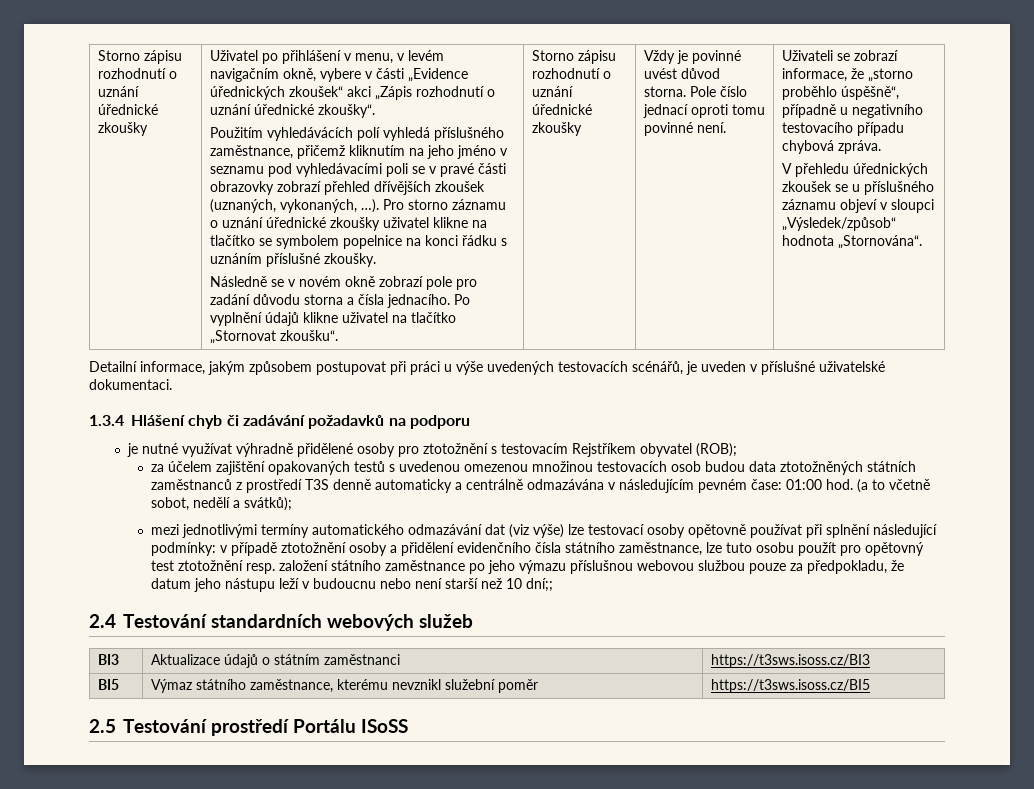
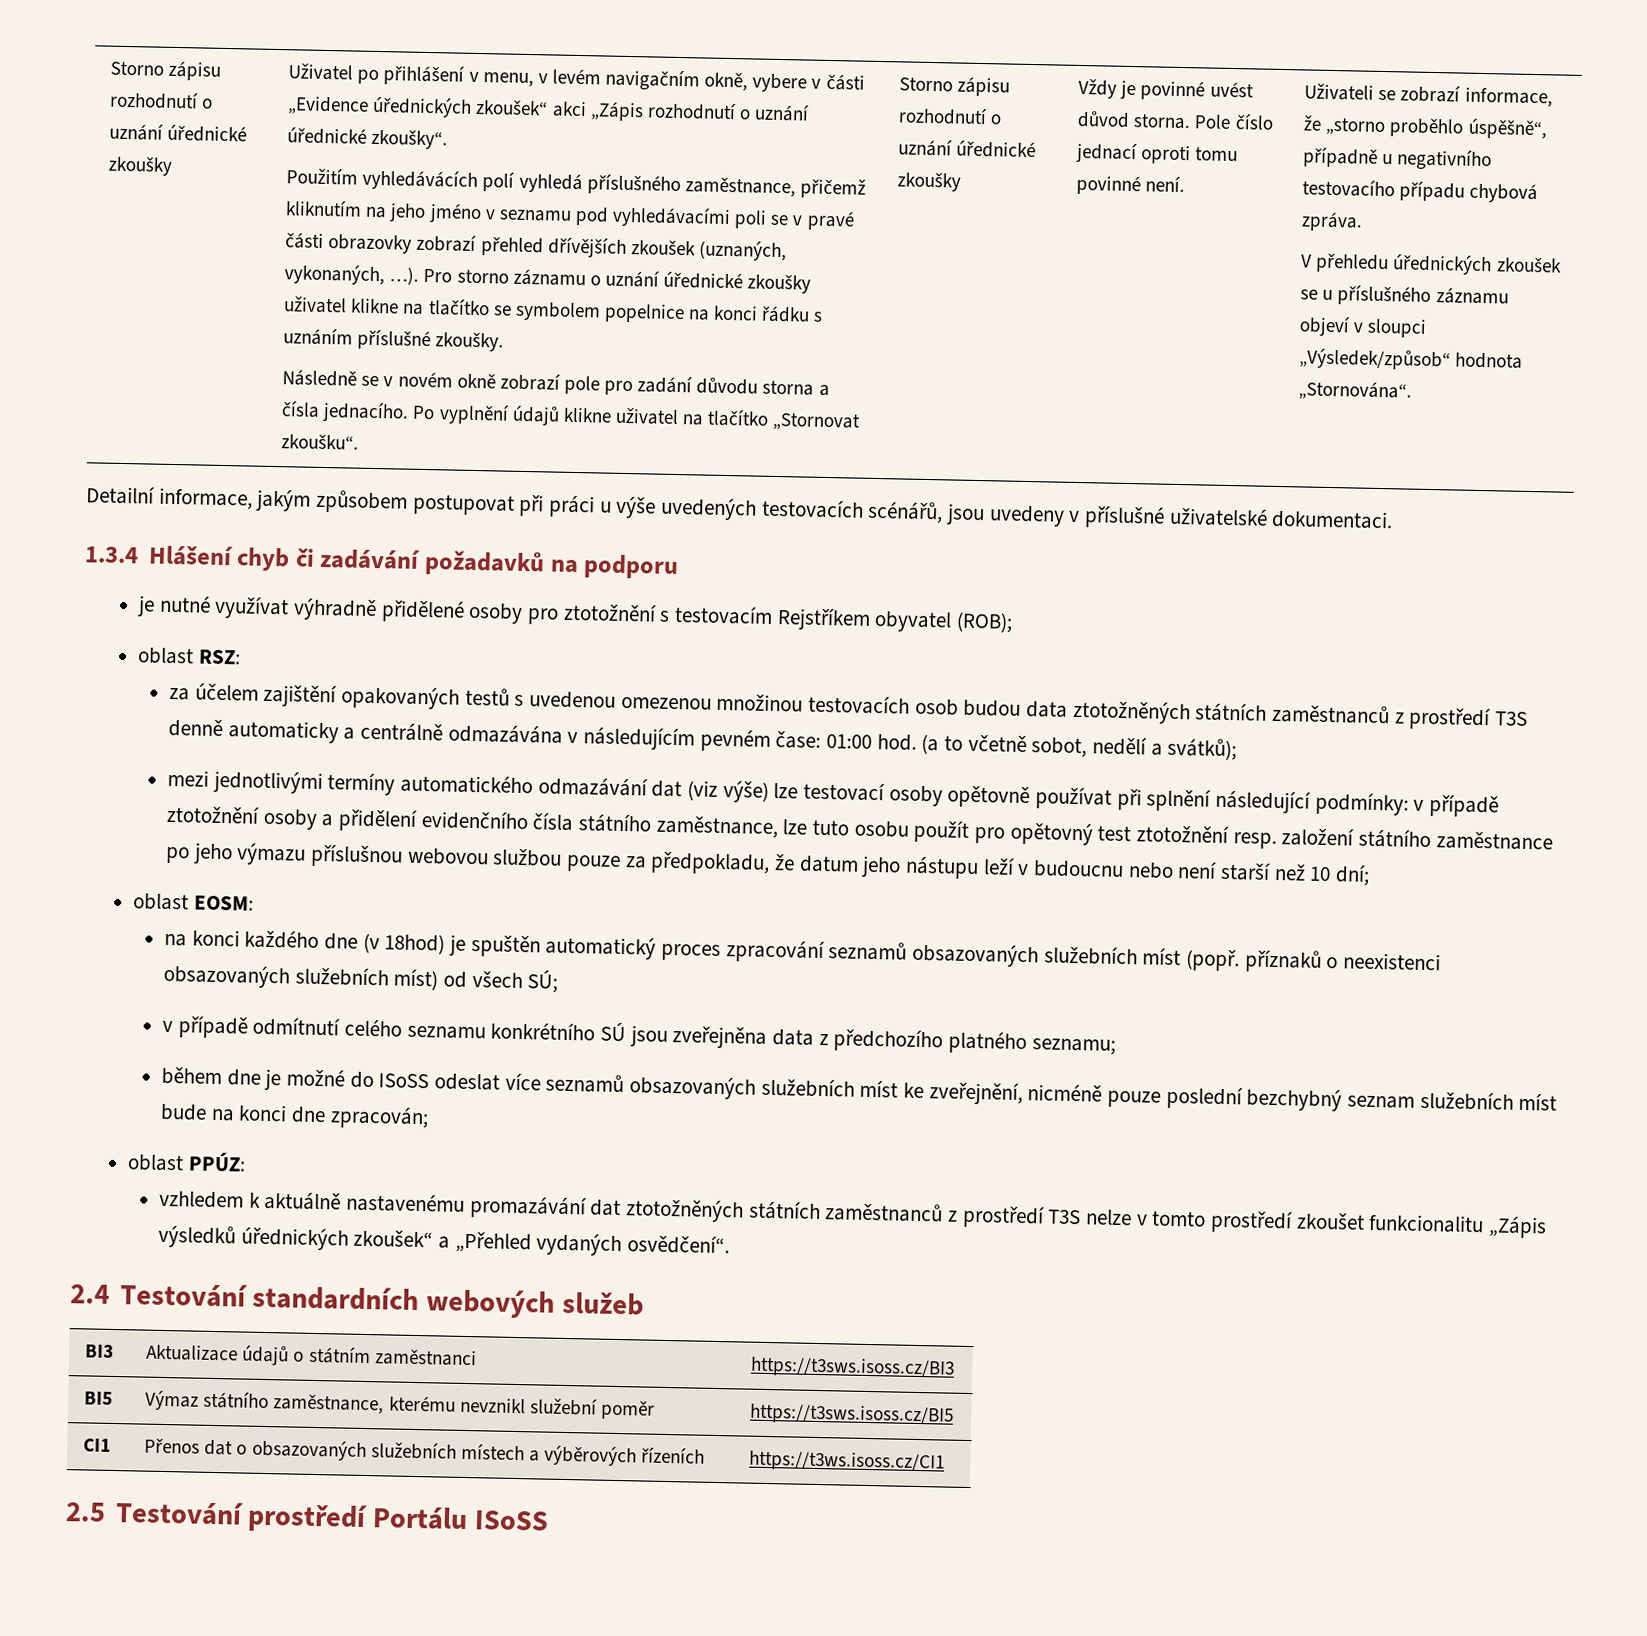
- Detailní informace, jakým způsobem postupovat při práci u výše uvedených testovacích scénářů, je uveden v příslušné uživatelské dokumentaci.
+ Detailní informace, jakým způsobem postupovat při práci u výše uvedených testovacích scénářů, jsou uvedeny v příslušné uživatelské dokumentaci.
+ oblast RSZ:
- mezi jednotlivými termíny automatického odmazávání dat (viz výše) lze testovací osoby opětovně používat při splnění následující podmínky: v případě ztotožnění osoby a přidělení evidenčního čísla státního zaměstnance, lze tuto osobu použít pro opětovný test ztotožnění resp. založení státního zaměstnance po jeho výmazu příslušnou webovou službou pouze za předpokladu, že datum jeho nástupu leží v budoucnu nebo není starší než 10 dní;;
+ mezi jednotlivými termíny automatického odmazávání dat (viz výše) lze testovací osoby opětovně používat při splnění následující podmínky: v případě ztotožnění osoby a přidělení evidenčního čísla státního zaměstnance, lze tuto osobu použít pro opětovný test ztotožnění resp. založení státního zaměstnance po jeho výmazu příslušnou webovou službou pouze za předpokladu, že datum jeho nástupu leží v budoucnu nebo není starší než 10 dní;
+ oblast EOSM:
+ na konci každého dne (v 18hod) je spuštěn automatický proces zpracování seznamů obsazovaných služebních míst (popř. příznaků o neexistenci obsazovaných služebních míst) od všech SÚ;
+ v případě odmítnutí celého seznamu konkrétního SÚ jsou zveřejněna data z předchozího platného seznamu;
+ během dne je možné do ISoSS odeslat více seznamů obsazovaných služebních míst ke zveřejnění, nicméně pouze poslední bezchybný seznam služebních míst bude na konci dne zpracován;
+ oblast PPÚZ:
+ vzhledem k aktuálně nastavenému promazávání dat ztotožněných státních zaměstnanců z prostředí T3S nelze v tomto prostředí zkoušet funkcionalitu „Zápis výsledků úřednických zkoušek“ a „Přehled vydaných osvědčení“.
+ CI1 | Přenos dat o obsazovaných služebních místech a výběrových řízeních | https://t3ws.isoss.cz/CI1

